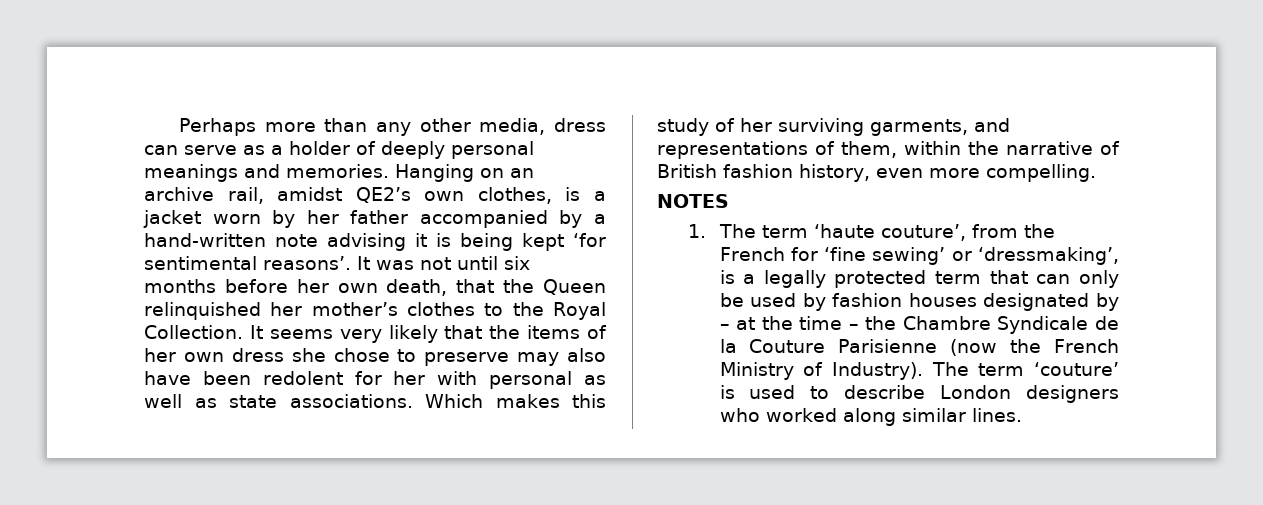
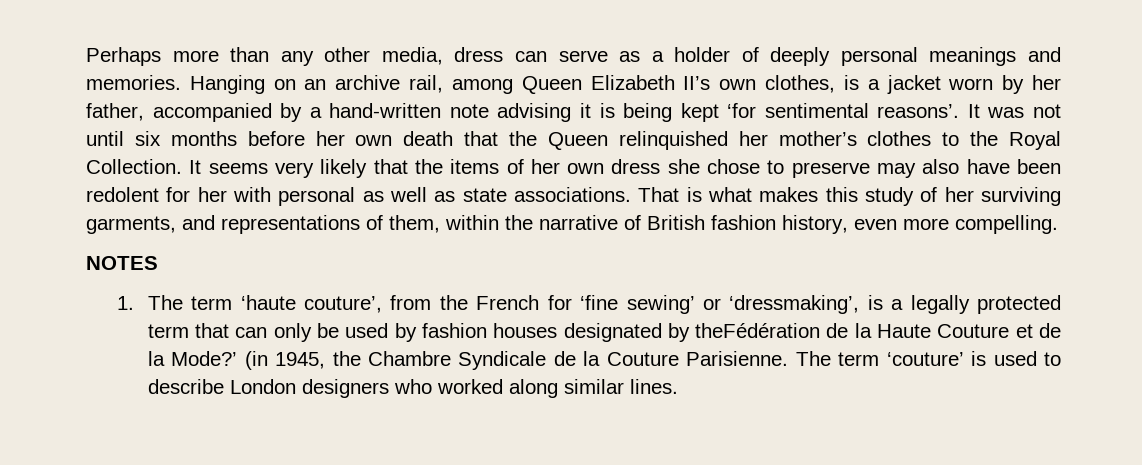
- Hanging on an archive rail, amidst QE2’s own clothes, is a jacket worn by her father accompanied by a hand-written note advising it is being kept ‘for sentimental reasons’.
+ Hanging on an archive rail, among Queen Elizabeth II’s own clothes, is a jacket worn by her father, accompanied by a hand-written note advising it is being kept ‘for sentimental reasons’.
- It was not until six months before her own death, that the Queen relinquished her mother’s clothes to the Royal Collection.
+ It was not until six months before her own death that the Queen relinquished her mother’s clothes to the Royal Collection.
- Which makes this study of her surviving garments, and representations of them, within the narrative of British fashion history, even more compelling.
+ That is what makes this study of her surviving garments, and representations of them, within the narrative of British fashion history, even more compelling.
- 1. The term ‘haute couture’, from the French for ‘fine sewing’ or ‘dressmaking’, is a legally protected term that can only be used by fashion houses designated by – at the time – the Chambre Syndicale de la Couture Parisienne (now the French Ministry of Industry).
+ 1. The term ‘haute couture’, from the French for ‘fine sewing’ or ‘dressmaking’, is a legally protected term that can only be used by fashion houses designated by theFédération de la Haute Couture et de la Mode?’ (in 1945, the Chambre Syndicale de la Couture Parisienne.

